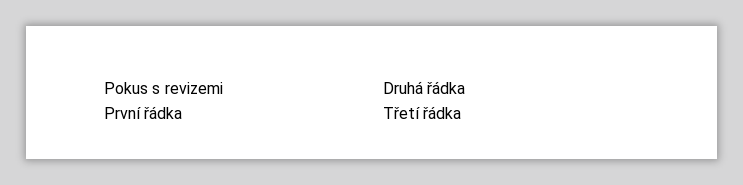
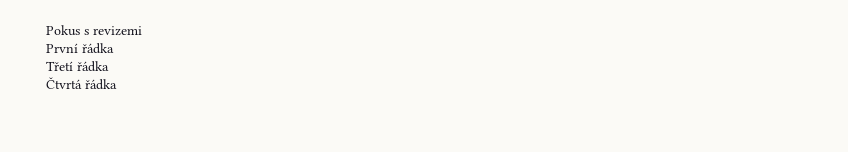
- Druhá řádka
  Třetí řádka
+ Čtvrtá řádka

